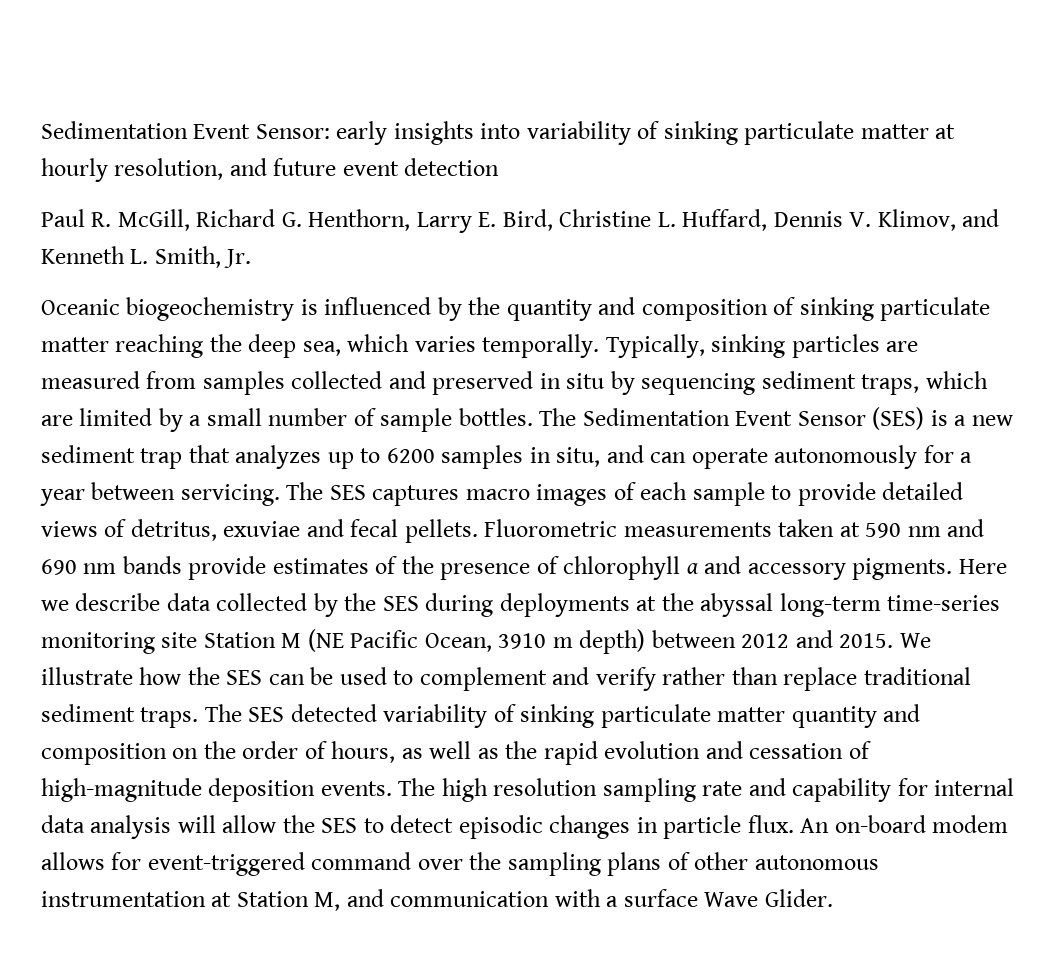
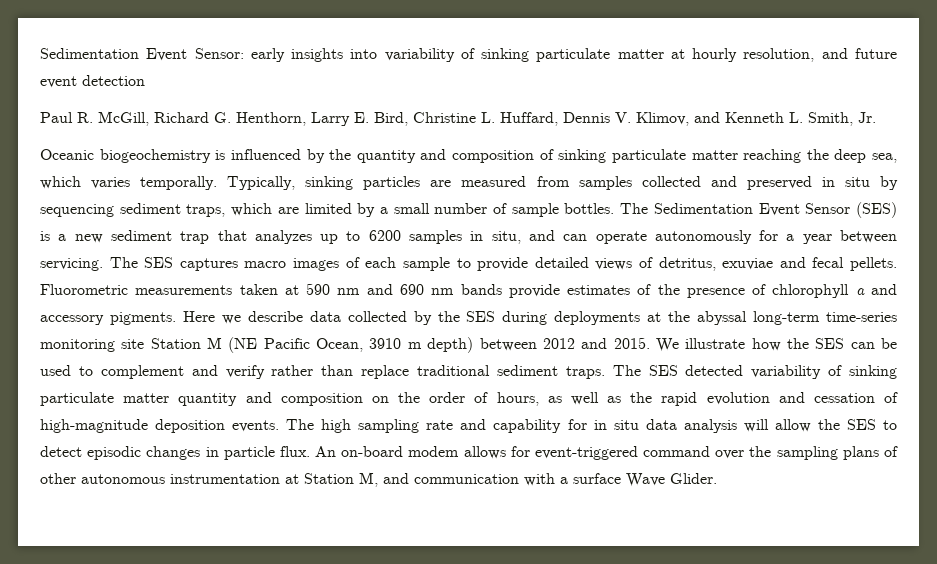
- The high resolution sampling rate and capability for internal data analysis will allow the SES to detect episodic changes in particle flux.
+ The high sampling rate and capability for in situ data analysis will allow the SES to detect episodic changes in particle flux.

